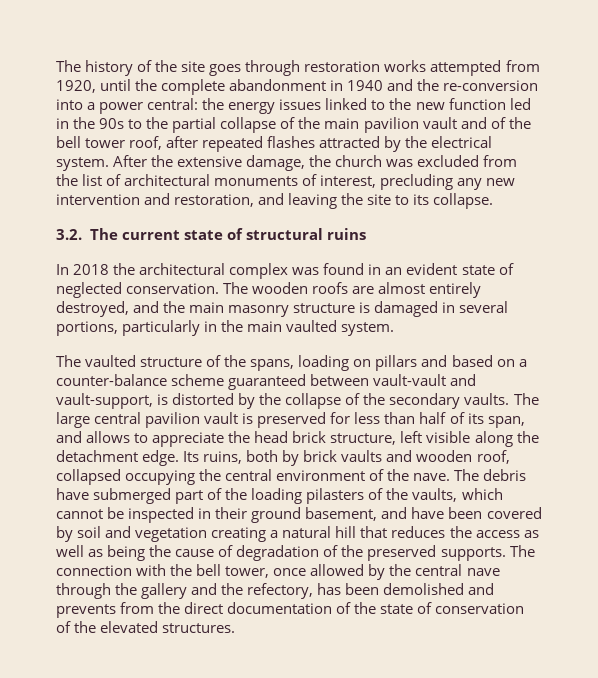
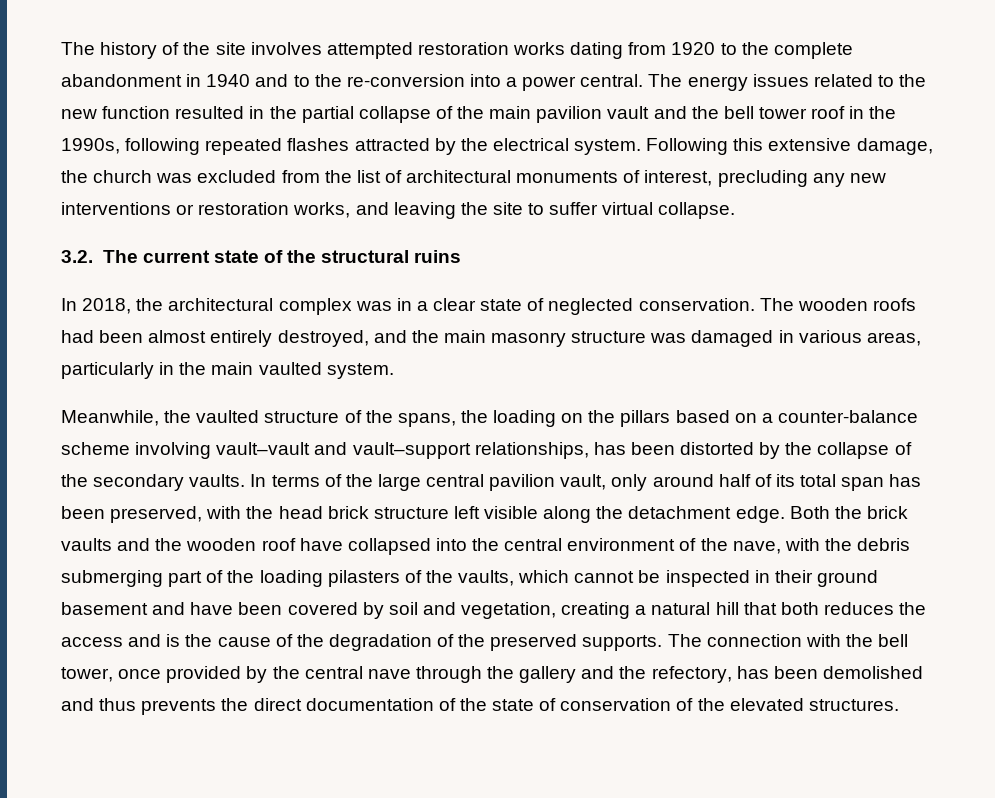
- The history of the site goes through restoration works attempted from 1920, until the complete abandonment in 1940 and the re-conversion into a power central: the energy issues linked to the new function led in the 90s to the partial collapse of the main pavilion vault and of the bell tower roof, after repeated flashes attracted by the electrical system.
+ The history of the site involves attempted restoration works dating from 1920 to the complete abandonment in 1940 and to the re-conversion into a power central. The energy issues related to the new function resulted in the partial collapse of the main pavilion vault and the bell tower roof in the 1990s, following repeated flashes attracted by the electrical system.
- After the extensive damage, the church was excluded from the list of architectural monuments of interest, precluding any new intervention and restoration, and leaving the site to its collapse.
+ Following this extensive damage, the church was excluded from the list of architectural monuments of interest, precluding any new interventions or restoration works, and leaving the site to suffer virtual collapse.
- 3.2. The current state of structural ruins
+ 3.2. The current state of the structural ruins
- In 2018 the architectural complex was found in an evident state of neglected conservation.
+ In 2018, the architectural complex was in a clear state of neglected conservation.
- The wooden roofs are almost entirely destroyed, and the main masonry structure is damaged in several portions, particularly in the main vaulted system.
+ The wooden roofs had been almost entirely destroyed, and the main masonry structure was damaged in various areas, particularly in the main vaulted system.
- The vaulted structure of the spans, loading on pillars and based on a counter-balance scheme guaranteed between vault-vault and vault-support, is distorted by the collapse of the secondary vaults.
+ Meanwhile, the vaulted structure of the spans, the loading on the pillars based on a counter-balance scheme involving vault–vault and vault–support relationships, has been distorted by the collapse of the secondary vaults.
- The large central pavilion vault is preserved for less than half of its span, and allows to appreciate the head brick structure, left visible along the detachment edge.
+ In terms of the large central pavilion vault, only around half of its total span has been preserved, with the head brick structure left visible along the detachment edge.
- Its ruins, both by brick vaults and wooden roof, collapsed occupying the central environment of the nave. The debris have submerged part of the loading pilasters of the vaults, which cannot be inspected in their ground basement, and have been covered by soil and vegetation creating a natural hill that reduces the access as well as being the cause of degradation of the preserved supports.
+ Both the brick vaults and the wooden roof have collapsed into the central environment of the nave, with the debris submerging part of the loading pilasters of the vaults, which cannot be inspected in their ground basement and have been covered by soil and vegetation, creating a natural hill that both reduces the access and is the cause of the degradation of the preserved supports.
- The connection with the bell tower, once allowed by the central nave through the gallery and the refectory, has been demolished and prevents from the direct documentation of the state of conservation of the elevated structures.
+ The connection with the bell tower, once provided by the central nave through the gallery and the refectory, has been demolished and thus prevents the direct documentation of the state of conservation of the elevated structures.

